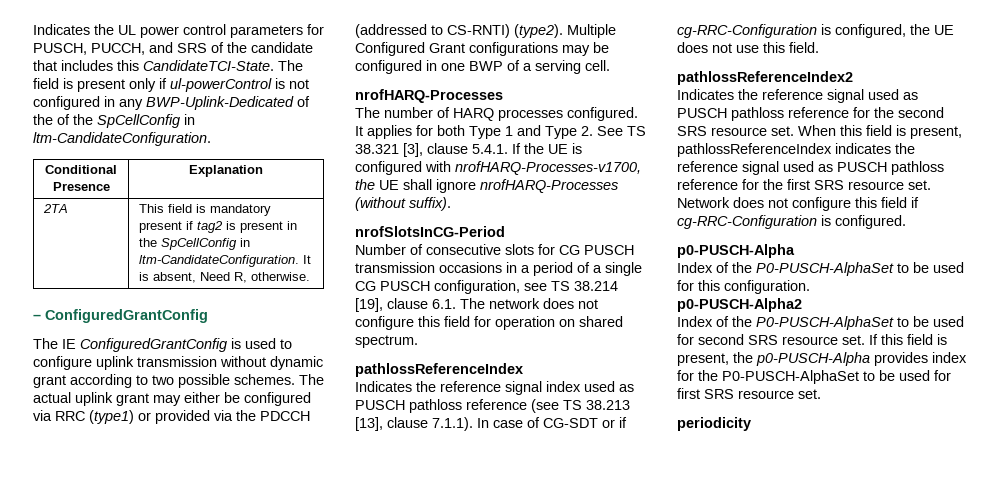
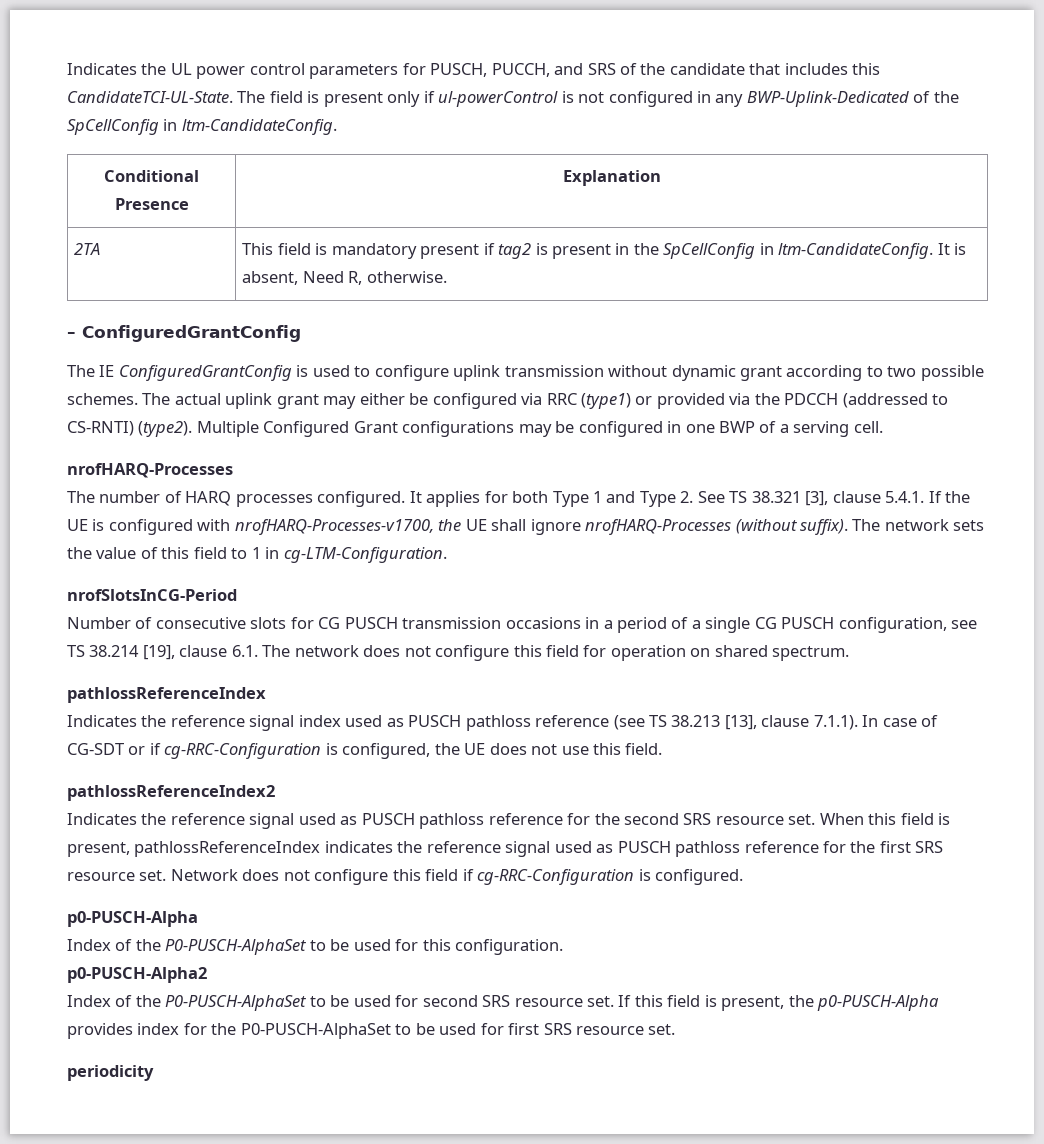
- Indicates the UL power control parameters for PUSCH, PUCCH, and SRS of the candidate that includes this CandidateTCI-State.
+ Indicates the UL power control parameters for PUSCH, PUCCH, and SRS of the candidate that includes this CandidateTCI-UL-State.
- The field is present only if ul-powerControl is not configured in any BWP-Uplink-Dedicated of the of the SpCellConfig in ltm-CandidateConfiguration.
+ The field is present only if ul-powerControl is not configured in any BWP-Uplink-Dedicated of the SpCellConfig in ltm-CandidateConfig.
- 2TA | This field is mandatory present if tag2 is present in the SpCellConfig in ltm-CandidateConfiguration. It is absent, Need R, otherwise.
+ 2TA | This field is mandatory present if tag2 is present in the SpCellConfig in ltm-CandidateConfig. It is absent, Need R, otherwise.
+ The network sets the value of this field to 1 in cg-LTM-Configuration.

